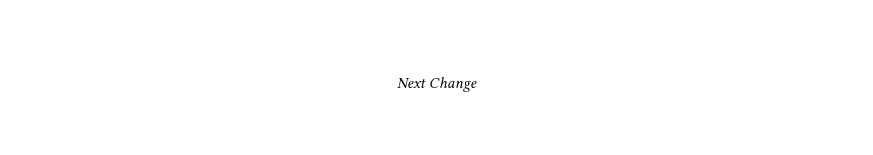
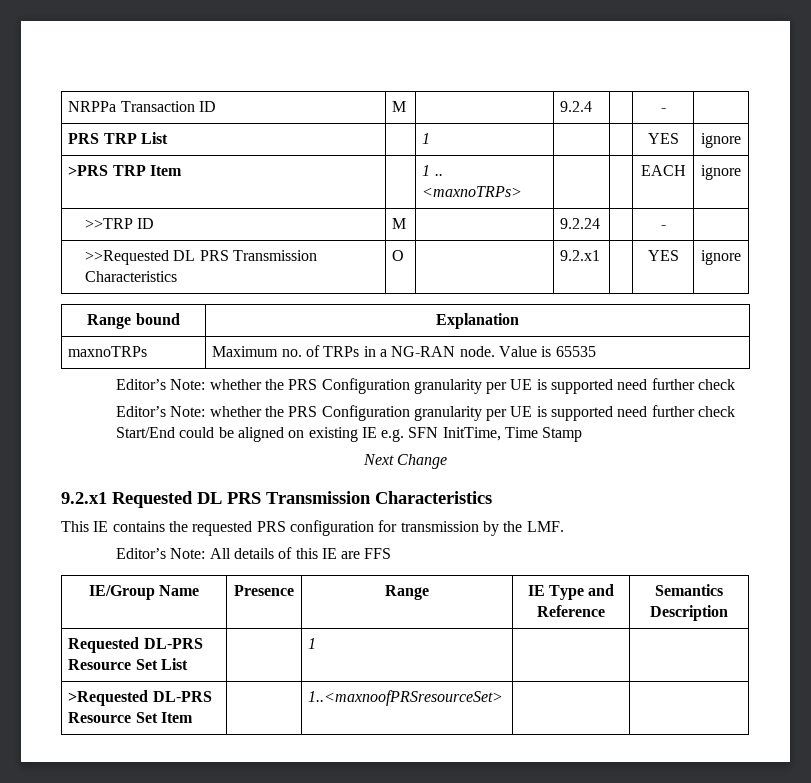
+ NRPPa Transaction ID | M | | 9.2.4 | | - |
+ PRS TRP List | | 1 | | | YES | ignore
+ >PRS TRP Item | | 1 .. <maxnoTRPs> | | | EACH | ignore
+ >>TRP ID | M | | 9.2.24 | | - |
+ >>Requested DL PRS Transmission Characteristics | O | | 9.2.x1 | | YES | ignore
+ Range bound | Explanation
+ maxnoTRPs | Maximum no. of TRPs in a NG-RAN node. Value is 65535
+ Editor’s Note: whether the PRS Configuration granularity per UE is supported need further check
+ Editor’s Note: whether the PRS Configuration granularity per UE is supported need further check Start/End could be aligned on existing IE e.g. SFN InitTime, Time Stamp
  Next Change
+ 9.2.x1 Requested DL PRS Transmission Characteristics
+ This IE contains the requested PRS configuration for transmission by the LMF.
+ Editor’s Note: All details of this IE are FFS
+ IE/Group Name | Presence | Range | IE Type and Reference | Semantics Description
+ Requested DL-PRS Resource Set List | | 1 | |
+ >Requested DL-PRS Resource Set Item | | 1..<maxnoofPRSresourceSet> | |

